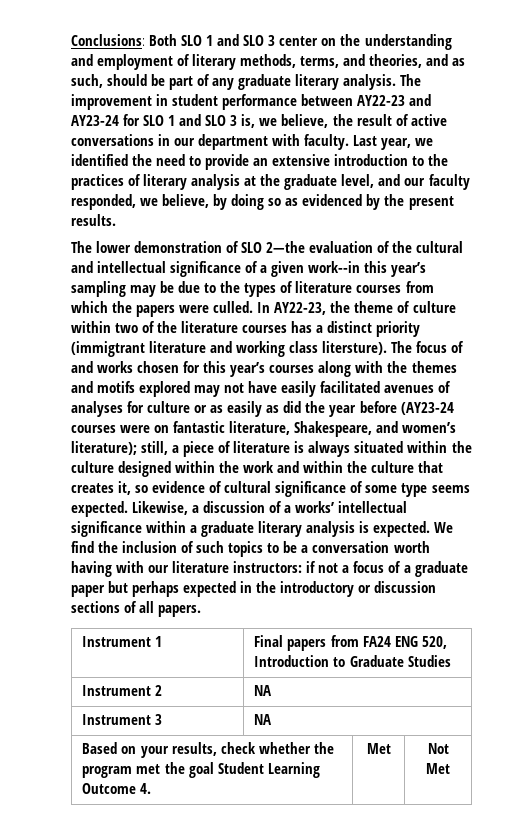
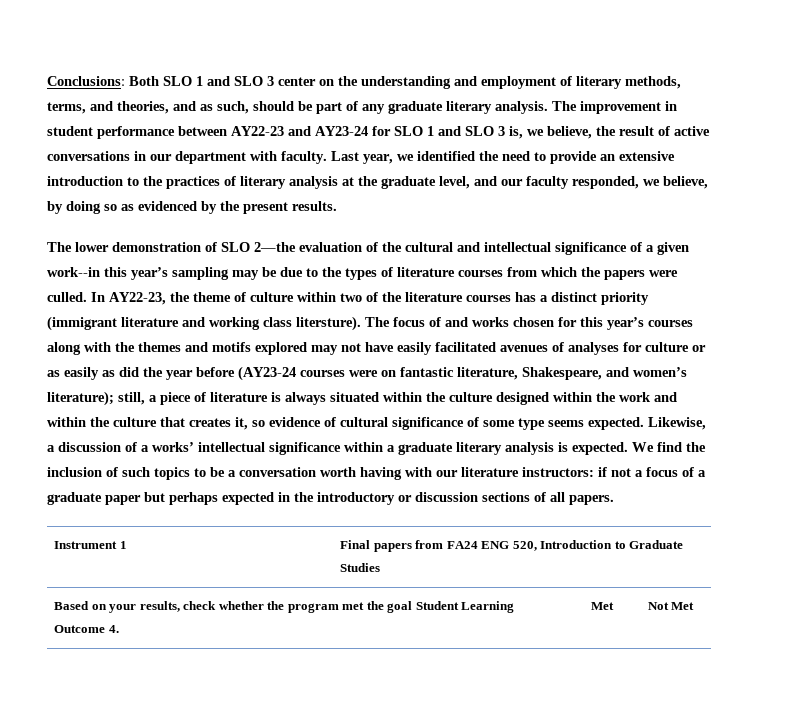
- In AY22-23, the theme of culture within two of the literature courses has a distinct priority (immigtrant literature and working class litersture).
+ In AY22-23, the theme of culture within two of the literature courses has a distinct priority (immigrant literature and working class litersture).
- Instrument 2 | NA
- Instrument 3 | NA

